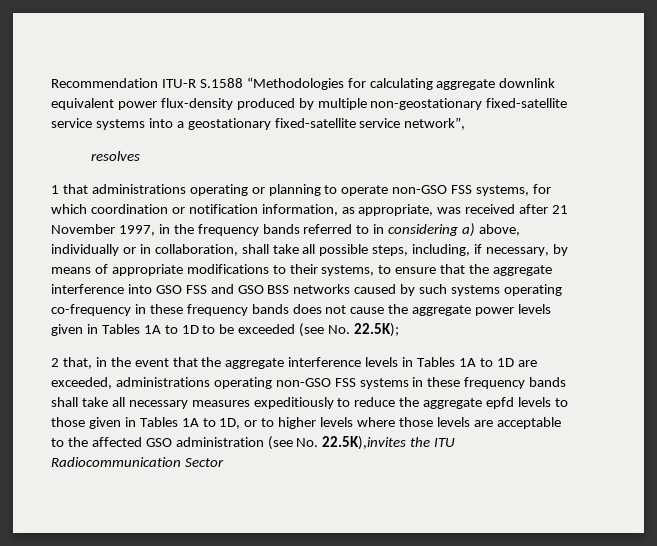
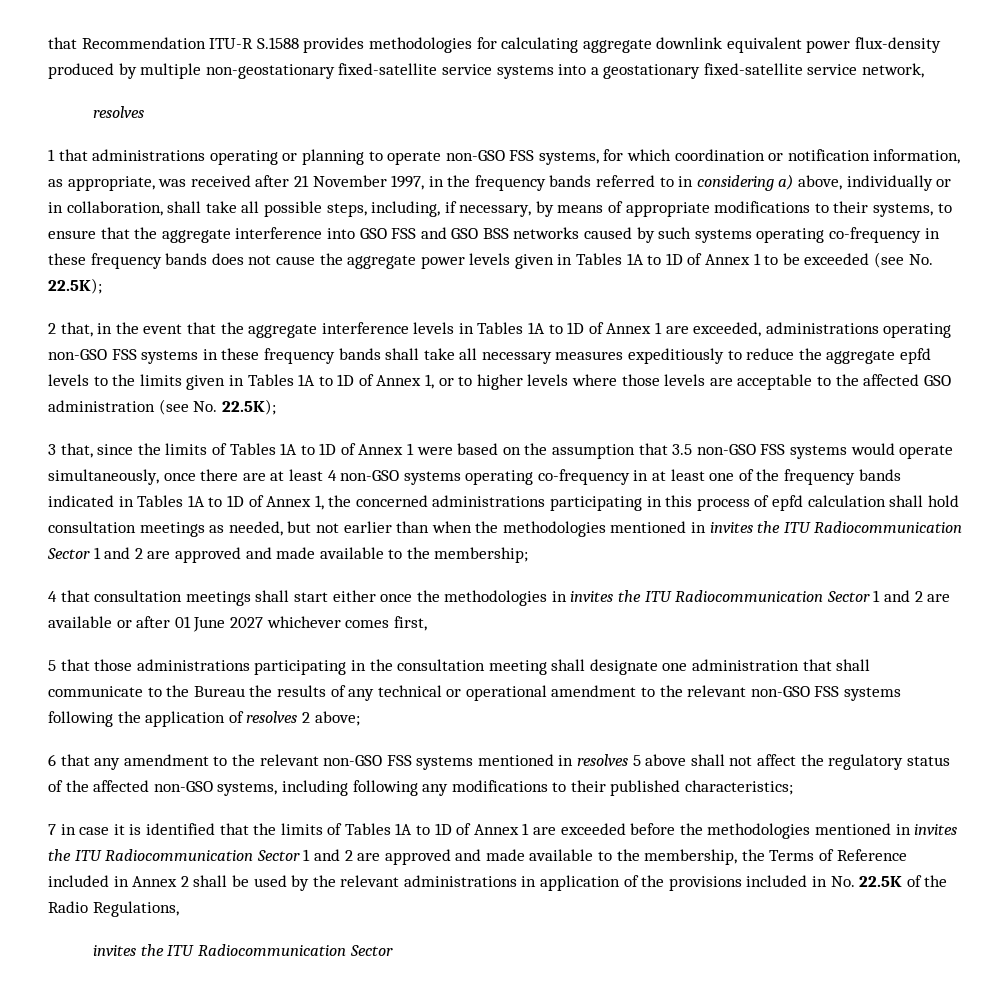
- Recommendation ITU-R S.1588 “Methodologies for calculating aggregate downlink equivalent power flux-density produced by multiple non-geostationary fixed-satellite service systems into a geostationary fixed-satellite service network”,
+ that Recommendation ITU-R S.1588 provides methodologies for calculating aggregate downlink equivalent power flux-density produced by multiple non-geostationary fixed-satellite service systems into a geostationary fixed-satellite service network,
- 1 that administrations operating or planning to operate non-GSO FSS systems, for which coordination or notification information, as appropriate, was received after 21 November 1997, in the frequency bands referred to in considering a) above, individually or in collaboration, shall take all possible steps, including, if necessary, by means of appropriate modifications to their systems, to ensure that the aggregate interference into GSO FSS and GSO BSS networks caused by such systems operating co-frequency in these frequency bands does not cause the aggregate power levels given in Tables 1A to 1D to be exceeded (see No. 22.5K);
+ 1 that administrations operating or planning to operate non-GSO FSS systems, for which coordination or notification information, as appropriate, was received after 21 November 1997, in the frequency bands referred to in considering a) above, individually or in collaboration, shall take all possible steps, including, if necessary, by means of appropriate modifications to their systems, to ensure that the aggregate interference into GSO FSS and GSO BSS networks caused by such systems operating co-frequency in these frequency bands does not cause the aggregate power levels given in Tables 1A to 1D of Annex 1 to be exceeded (see No. 22.5K);
- 2 that, in the event that the aggregate interference levels in Tables 1A to 1D are exceeded, administrations operating non-GSO FSS systems in these frequency bands shall take all necessary measures expeditiously to reduce the aggregate epfd levels to those given in Tables 1A to 1D, or to higher levels where those levels are acceptable to the affected GSO administration (see No. 22.5K),invites the ITU Radiocommunication Sector
+ 2 that, in the event that the aggregate interference levels in Tables 1A to 1D of Annex 1 are exceeded, administrations operating non-GSO FSS systems in these frequency bands shall take all necessary measures expeditiously to reduce the aggregate epfd levels to the limits given in Tables 1A to 1D of Annex 1, or to higher levels where those levels are acceptable to the affected GSO administration (see No. 22.5K);
+ 3 that, since the limits of Tables 1A to 1D of Annex 1 were based on the assumption that 3.5 non-GSO FSS systems would operate simultaneously, once there are at least 4 non-GSO systems operating co-frequency in at least one of the frequency bands indicated in Tables 1A to 1D of Annex 1, the concerned administrations participating in this process of epfd calculation shall hold consultation meetings as needed, but not earlier than when the methodologies mentioned in invites the ITU Radiocommunication Sector 1 and 2 are approved and made available to the membership;
+ 4 that consultation meetings shall start either once the methodologies in invites the ITU Radiocommunication Sector 1 and 2 are available or after 01 June 2027 whichever comes first,
+ 5 that those administrations participating in the consultation meeting shall designate one administration that shall communicate to the Bureau the results of any technical or operational amendment to the relevant non-GSO FSS systems following the application of resolves 2 above;
+ 6 that any amendment to the relevant non-GSO FSS systems mentioned in resolves 5 above shall not affect the regulatory status of the affected non-GSO systems, including following any modifications to their published characteristics;
+ 7 in case it is identified that the limits of Tables 1A to 1D of Annex 1 are exceeded before the methodologies mentioned in invites the ITU Radiocommunication Sector 1 and 2 are approved and made available to the membership, the Terms of Reference included in Annex 2 shall be used by the relevant administrations in application of the provisions included in No. 22.5K of the Radio Regulations,
+ invites the ITU Radiocommunication Sector

